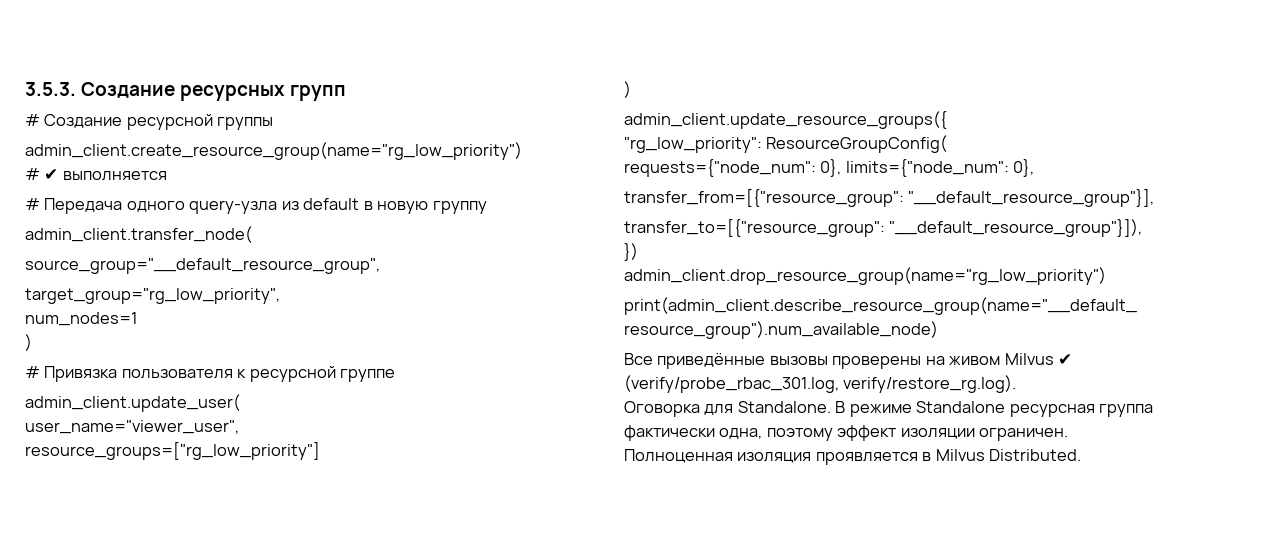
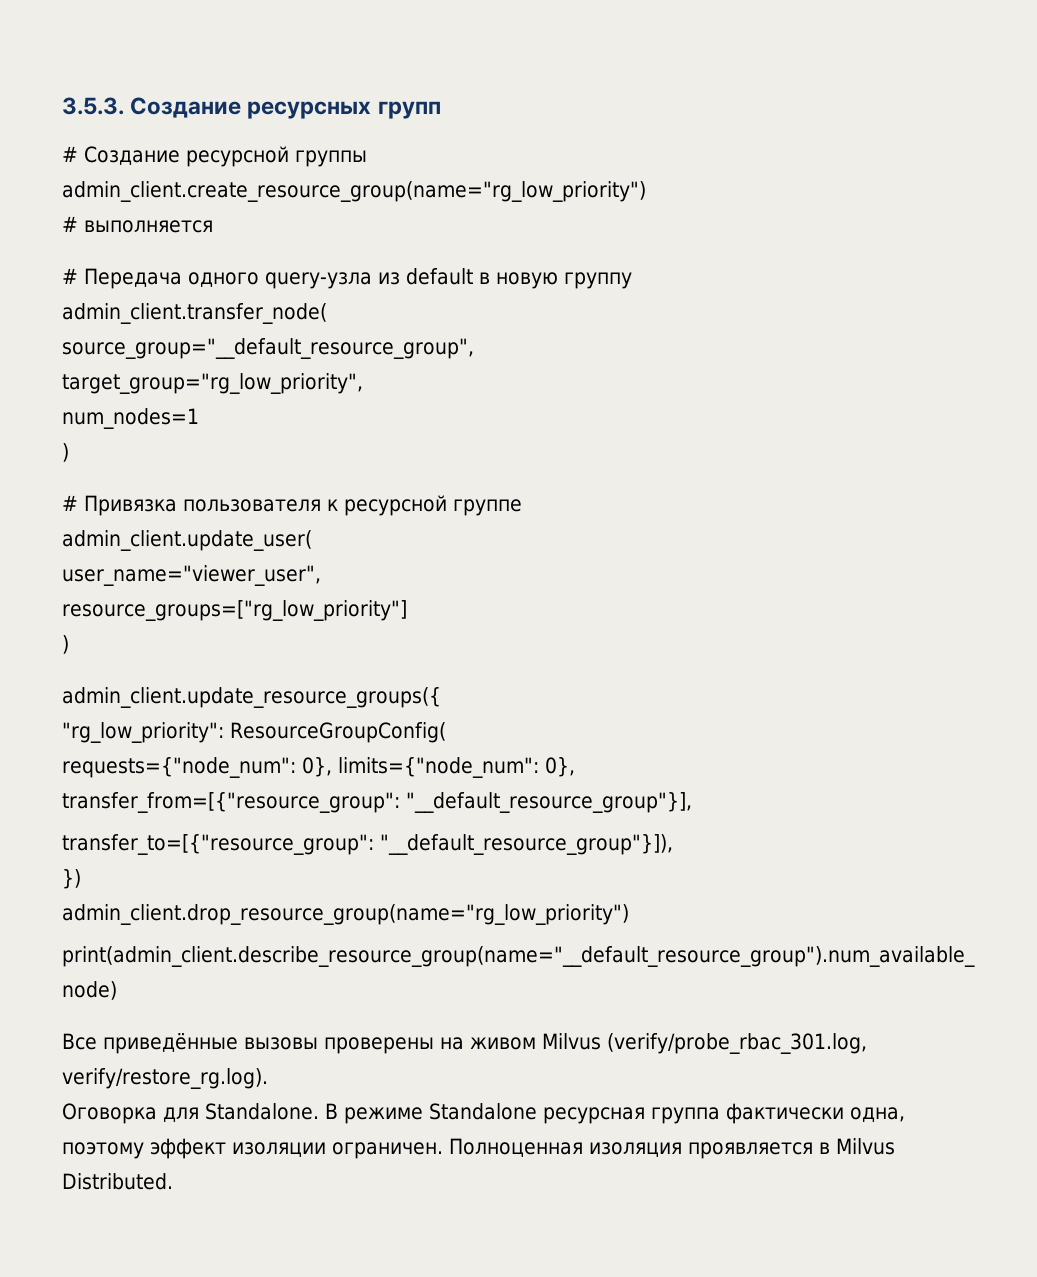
- # ✔ выполняется
+ # выполняется
- Все приведённые вызовы проверены на живом Milvus ✔ (verify/probe_rbac_301.log, verify/restore_rg.log).
+ Все приведённые вызовы проверены на живом Milvus (verify/probe_rbac_301.log, verify/restore_rg.log).

